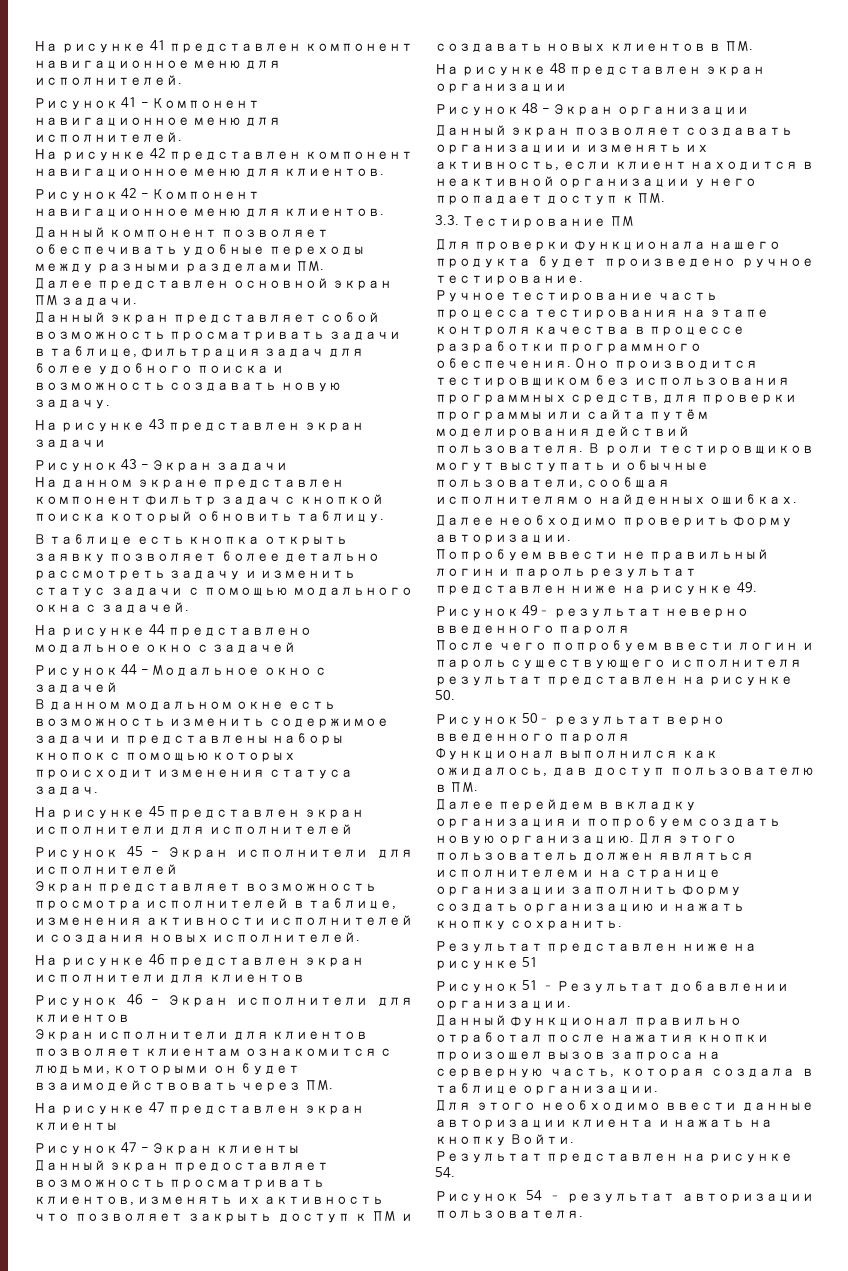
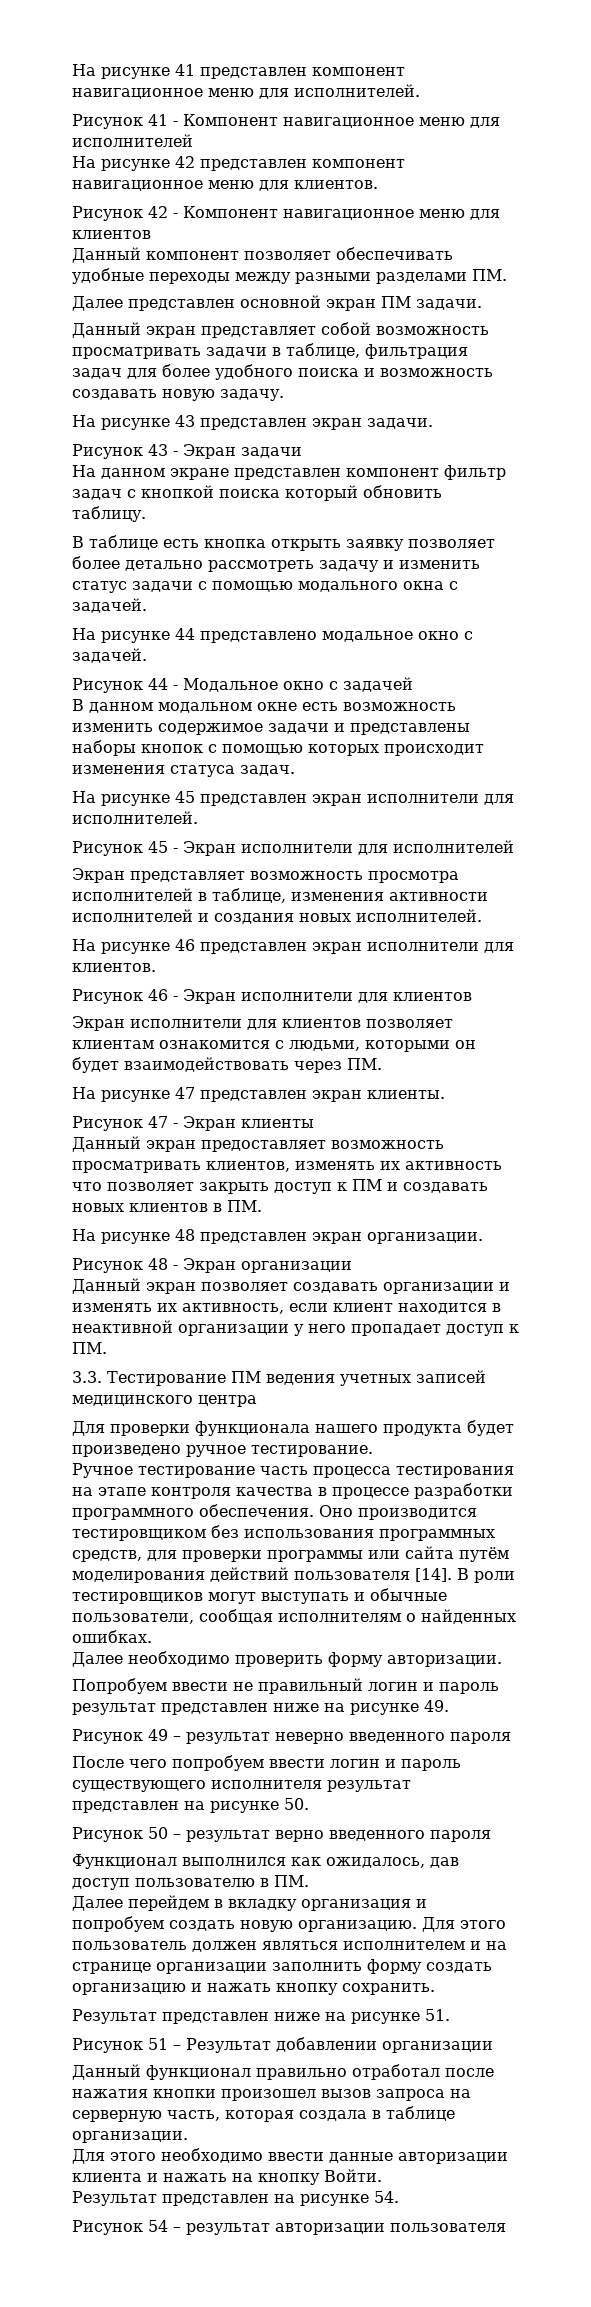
- Рисунок 41 - Компонент навигационное меню для исполнителей.
+ Рисунок 41 - Компонент навигационное меню для исполнителей
- Рисунок 42 - Компонент навигационное меню для клиентов.
+ Рисунок 42 - Компонент навигационное меню для клиентов
- На рисунке 43 представлен экран задачи
+ На рисунке 43 представлен экран задачи.
- На рисунке 44 представлено модальное окно с задачей
+ На рисунке 44 представлено модальное окно с задачей.
- На рисунке 45 представлен экран исполнители для исполнителей
+ На рисунке 45 представлен экран исполнители для исполнителей.
- На рисунке 46 представлен экран исполнители для клиентов
+ На рисунке 46 представлен экран исполнители для клиентов.
- На рисунке 47 представлен экран клиенты
+ На рисунке 47 представлен экран клиенты.
- На рисунке 48 представлен экран организации
+ На рисунке 48 представлен экран организации.
- 3.3. Тестирование ПМ
+ 3.3. Тестирование ПМ ведения учетных записей медицинского центра
- Оно производится тестировщиком без использования программных средств, для проверки программы или сайта путём моделирования действий пользователя.
+ Оно производится тестировщиком без использования программных средств, для проверки программы или сайта путём моделирования действий пользователя [14].
- Рисунок 49– результат неверно введенного пароля
+ Рисунок 49 – результат неверно введенного пароля
- Рисунок 50– результат верно введенного пароля
+ Рисунок 50 – результат верно введенного пароля
- Результат представлен ниже на рисунке 51
+ Результат представлен ниже на рисунке 51.
- Рисунок 51 – Результат добавлении организации.
+ Рисунок 51 – Результат добавлении организации
- Рисунок 54 – результат авторизации пользователя.
+ Рисунок 54 – результат авторизации пользователя

